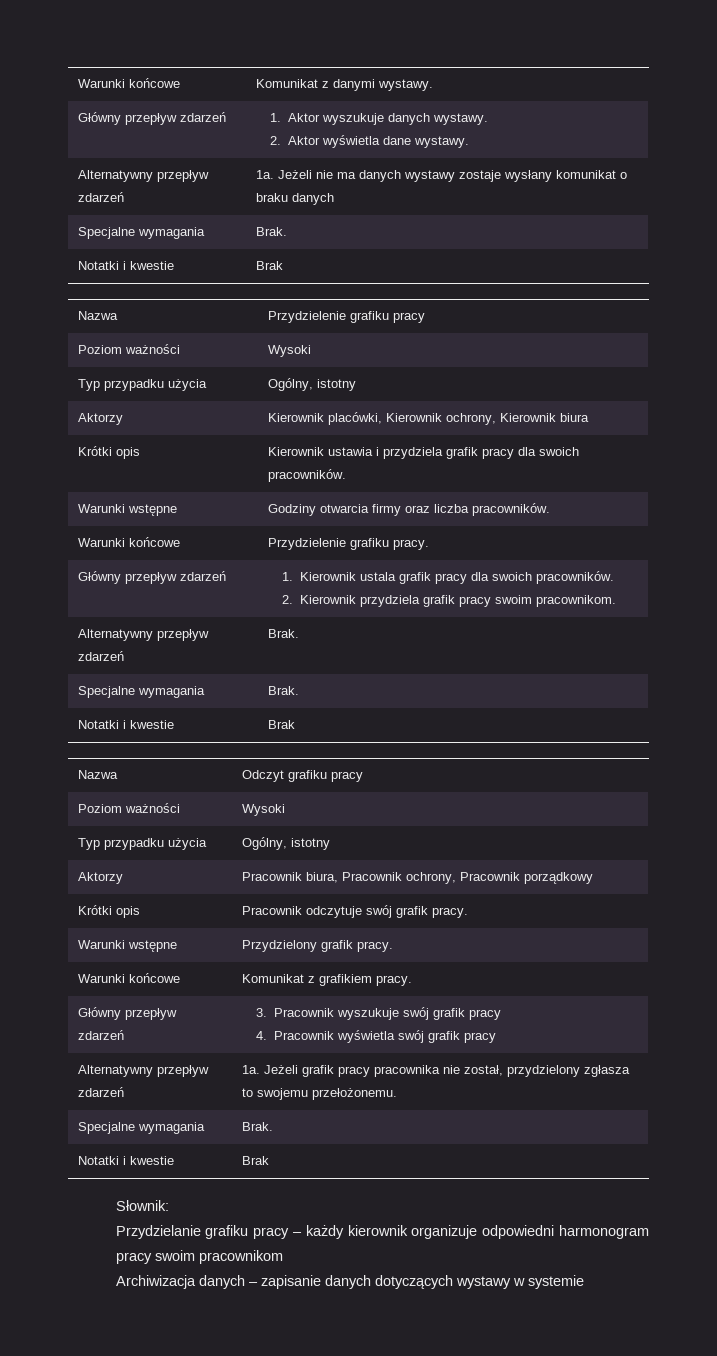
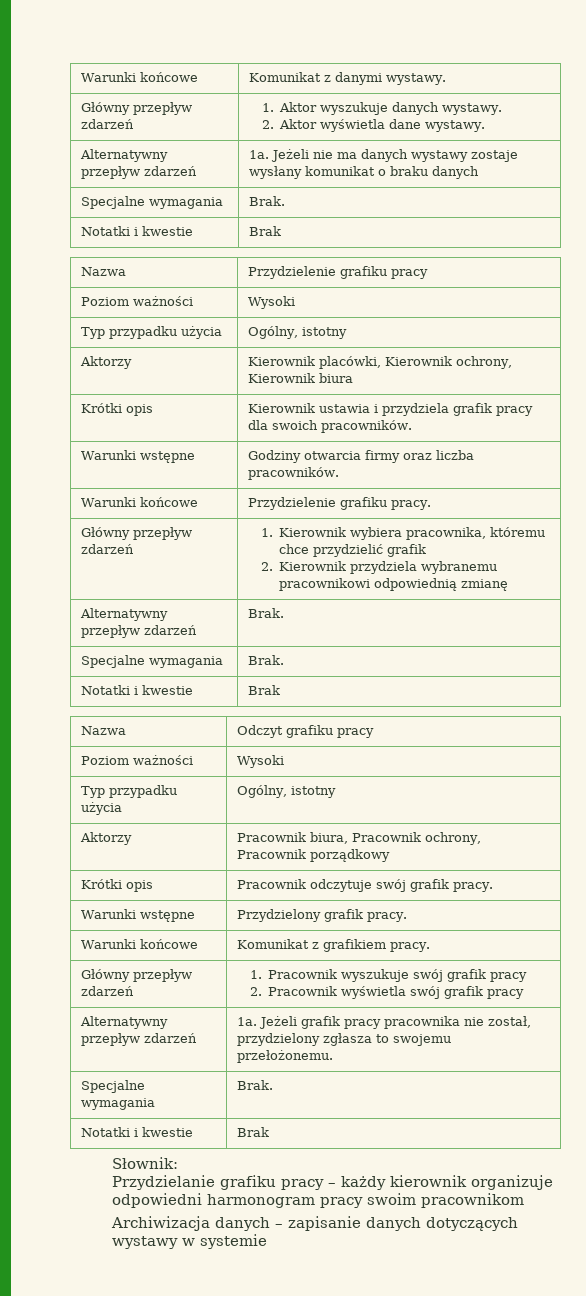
- Główny przepływ zdarzeń | 1. Kierownik ustala grafik pracy dla swoich pracowników.
- 2. Kierownik przydziela grafik pracy swoim pracownikom.
+ Główny przepływ zdarzeń | 1. Kierownik wybiera pracownika, któremu chce przydzielić grafik
+ 2. Kierownik przydziela wybranemu pracownikowi odpowiednią zmianę
- Główny przepływ zdarzeń | 3. Pracownik wyszukuje swój grafik pracy
- 4. Pracownik wyświetla swój grafik pracy
+ Główny przepływ zdarzeń | 1. Pracownik wyszukuje swój grafik pracy
+ 2. Pracownik wyświetla swój grafik pracy

